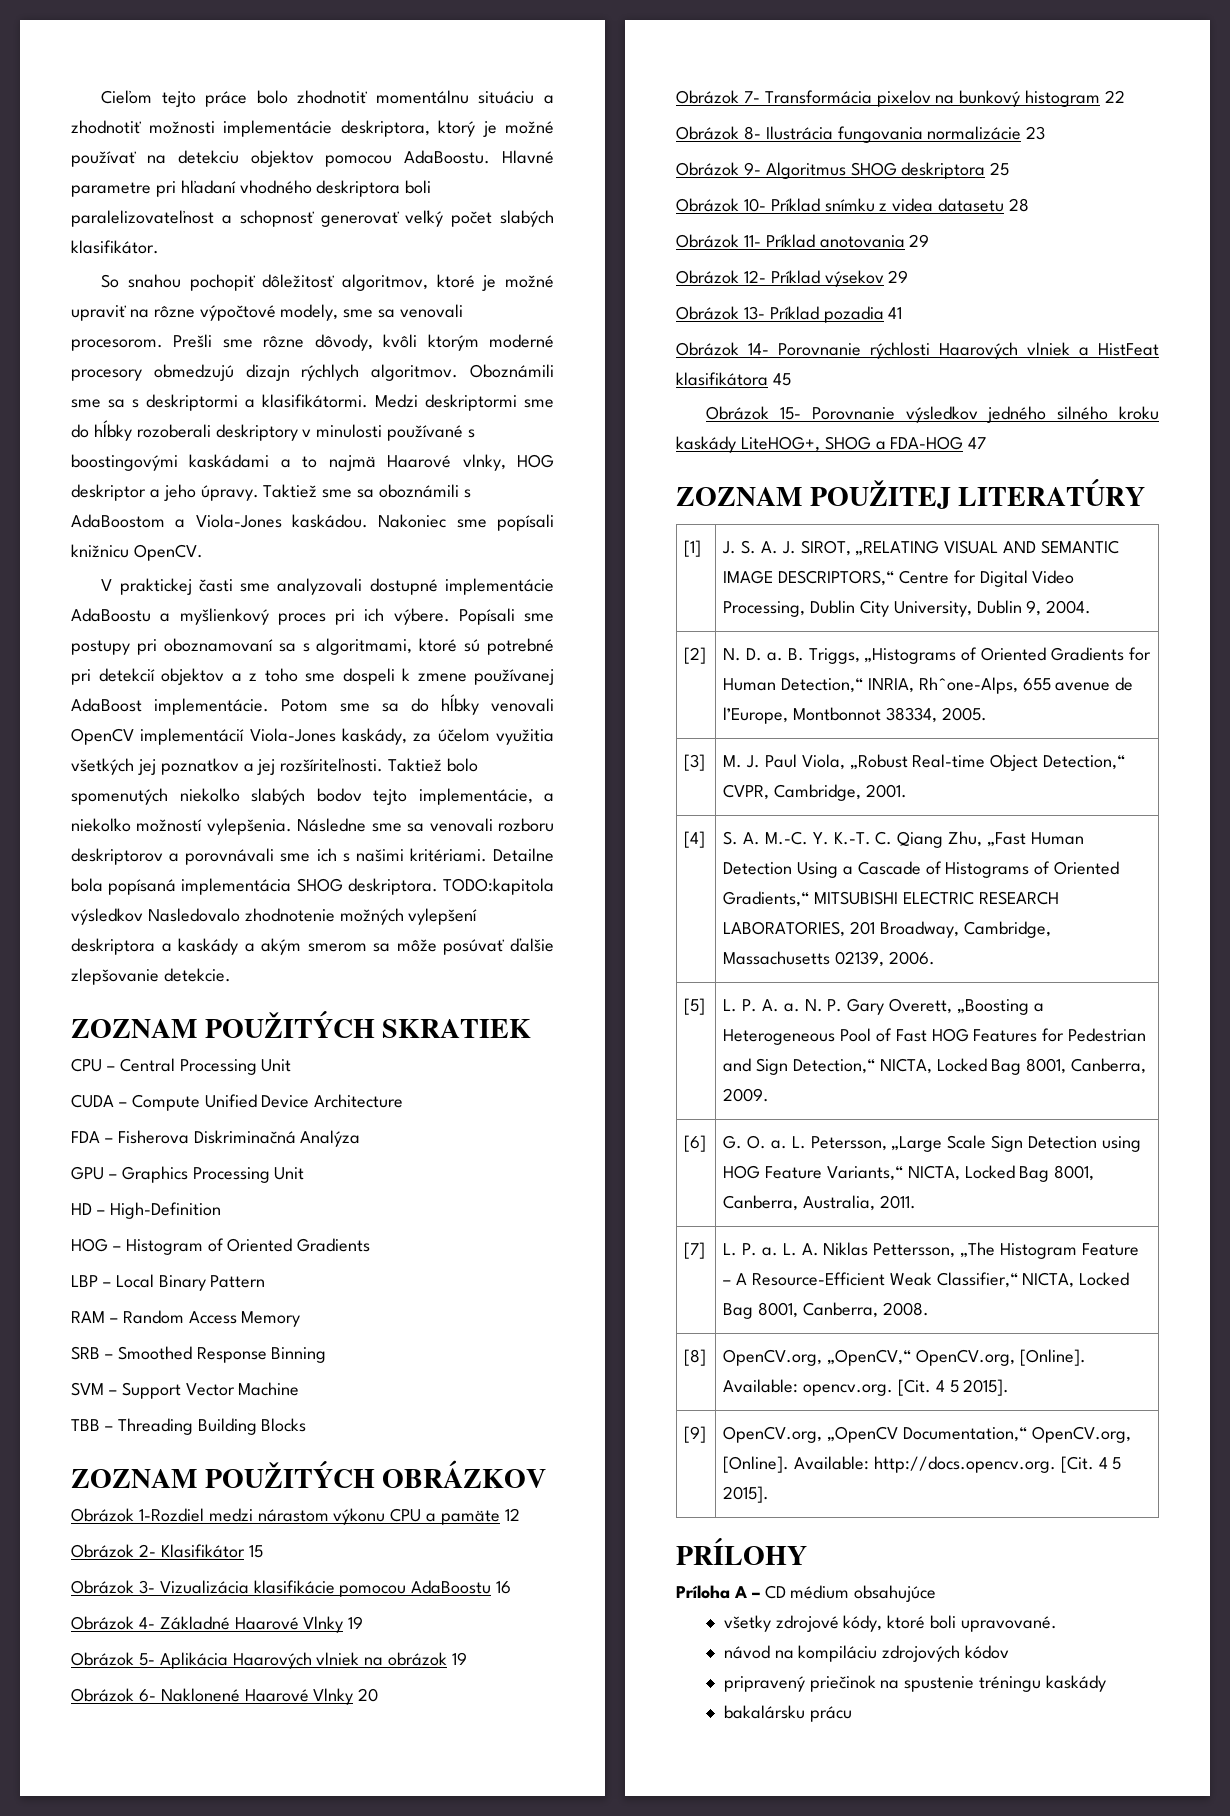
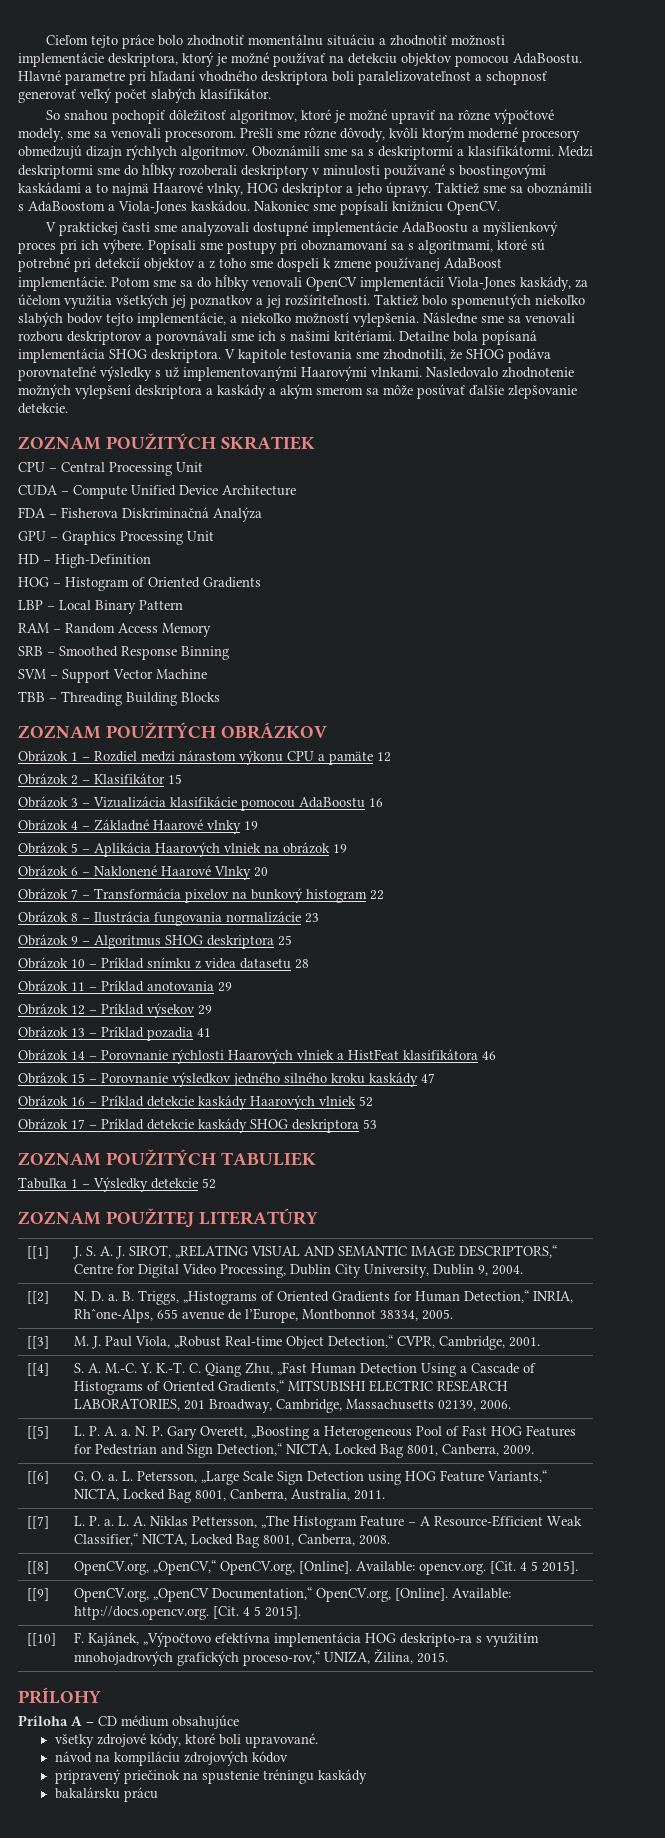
- TODO:kapitola výsledkov Nasledovalo zhodnotenie možných vylepšení deskriptora a kaskády a akým smerom sa môže posúvať ďalšie zlepšovanie detekcie.
+ V kapitole testovania sme zhodnotili, že SHOG podáva porovnateľné výsledky s už implementovanými Haarovými vlnkami. Nasledovalo zhodnotenie možných vylepšení deskriptora a kaskády a akým smerom sa môže posúvať ďalšie zlepšovanie detekcie.
- Obrázok 1-Rozdiel medzi nárastom výkonu CPU a pamäte 12
+ Obrázok 1 – Rozdiel medzi nárastom výkonu CPU a pamäte 12
- Obrázok 2- Klasifikátor 15
+ Obrázok 2 – Klasifikátor 15
- Obrázok 3- Vizualizácia klasifikácie pomocou AdaBoostu 16
+ Obrázok 3 – Vizualizácia klasifikácie pomocou AdaBoostu 16
- Obrázok 4- Základné Haarové Vlnky 19
- Obrázok 5- Aplikácia Haarových vlniek na obrázok 19
+ Obrázok 4 – Základné Haarové vlnky 19
+ Obrázok 5 – Aplikácia Haarových vlniek na obrázok 19
- Obrázok 6- Naklonené Haarové Vlnky 20
+ Obrázok 6 – Naklonené Haarové Vlnky 20
- Obrázok 7- Transformácia pixelov na bunkový histogram 22
+ Obrázok 7 – Transformácia pixelov na bunkový histogram 22
- Obrázok 8- Ilustrácia fungovania normalizácie 23
+ Obrázok 8 – Ilustrácia fungovania normalizácie 23
- Obrázok 9- Algoritmus SHOG deskriptora 25
+ Obrázok 9 – Algoritmus SHOG deskriptora 25
- Obrázok 10- Príklad snímku z videa datasetu 28
+ Obrázok 10 – Príklad snímku z videa datasetu 28
- Obrázok 11- Príklad anotovania 29
+ Obrázok 11 – Príklad anotovania 29
- Obrázok 12- Príklad výsekov 29
+ Obrázok 12 – Príklad výsekov 29
- Obrázok 13- Príklad pozadia 41
+ Obrázok 13 – Príklad pozadia 41
- Obrázok 14- Porovnanie rýchlosti Haarových vlniek a HistFeat klasifikátora 45
- Obrázok 15- Porovnanie výsledkov jedného silného kroku kaskády LiteHOG+, SHOG a FDA-HOG 47
+ Obrázok 14 – Porovnanie rýchlosti Haarových vlniek a HistFeat klasifikátora 46
+ Obrázok 15 – Porovnanie výsledkov jedného silného kroku kaskády 47
+ Obrázok 16 – Príklad detekcie kaskády Haarových vlniek 52
+ Obrázok 17 – Príklad detekcie kaskády SHOG deskriptora 53
+ ZOZNAM POUŽITÝCH TABULIEK
+ Tabuľka 1 – Výsledky detekcie 52
- [1] | J. S. A. J. SIROT, „RELATING VISUAL AND SEMANTIC IMAGE DESCRIPTORS,“ Centre for Digital Video Processing, Dublin City University, Dublin 9, 2004.
+ [[1] | J. S. A. J. SIROT, „RELATING VISUAL AND SEMANTIC IMAGE DESCRIPTORS,“ Centre for Digital Video Processing, Dublin City University, Dublin 9, 2004.
- [2] | N. D. a. B. Triggs, „Histograms of Oriented Gradients for Human Detection,“ INRIA, Rhˆone-Alps, 655 avenue de l’Europe, Montbonnot 38334, 2005.
+ [[2] | N. D. a. B. Triggs, „Histograms of Oriented Gradients for Human Detection,“ INRIA, Rhˆone-Alps, 655 avenue de l’Europe, Montbonnot 38334, 2005.
- [3] | M. J. Paul Viola, „Robust Real-time Object Detection,“ CVPR, Cambridge, 2001.
+ [[3] | M. J. Paul Viola, „Robust Real-time Object Detection,“ CVPR, Cambridge, 2001.
- [4] | S. A. M.-C. Y. K.-T. C. Qiang Zhu, „Fast Human Detection Using a Cascade of Histograms of Oriented Gradients,“ MITSUBISHI ELECTRIC RESEARCH LABORATORIES, 201 Broadway, Cambridge, Massachusetts 02139, 2006.
+ [[4] | S. A. M.-C. Y. K.-T. C. Qiang Zhu, „Fast Human Detection Using a Cascade of Histograms of Oriented Gradients,“ MITSUBISHI ELECTRIC RESEARCH LABORATORIES, 201 Broadway, Cambridge, Massachusetts 02139, 2006.
- [5] | L. P. A. a. N. P. Gary Overett, „Boosting a Heterogeneous Pool of Fast HOG Features for Pedestrian and Sign Detection,“ NICTA, Locked Bag 8001, Canberra, 2009.
+ [[5] | L. P. A. a. N. P. Gary Overett, „Boosting a Heterogeneous Pool of Fast HOG Features for Pedestrian and Sign Detection,“ NICTA, Locked Bag 8001, Canberra, 2009.
- [6] | G. O. a. L. Petersson, „Large Scale Sign Detection using HOG Feature Variants,“ NICTA, Locked Bag 8001, Canberra, Australia, 2011.
+ [[6] | G. O. a. L. Petersson, „Large Scale Sign Detection using HOG Feature Variants,“ NICTA, Locked Bag 8001, Canberra, Australia, 2011.
- [7] | L. P. a. L. A. Niklas Pettersson, „The Histogram Feature – A Resource-Efficient Weak Classifier,“ NICTA, Locked Bag 8001, Canberra, 2008.
+ [[7] | L. P. a. L. A. Niklas Pettersson, „The Histogram Feature – A Resource-Efficient Weak Classifier,“ NICTA, Locked Bag 8001, Canberra, 2008.
- [8] | OpenCV.org, „OpenCV,“ OpenCV.org, [Online]. Available: opencv.org. [Cit. 4 5 2015].
+ [[8] | OpenCV.org, „OpenCV,“ OpenCV.org, [Online]. Available: opencv.org. [Cit. 4 5 2015].
- [9] | OpenCV.org, „OpenCV Documentation,“ OpenCV.org, [Online]. Available: http://docs.opencv.org. [Cit. 4 5 2015].
+ [[9] | OpenCV.org, „OpenCV Documentation,“ OpenCV.org, [Online]. Available: http://docs.opencv.org. [Cit. 4 5 2015].
+ [[10] | F. Kajánek, „Výpočtovo efektívna implementácia HOG deskripto-ra s využitím mnohojadrových grafických proceso-rov,“ UNIZA, Žilina, 2015.

